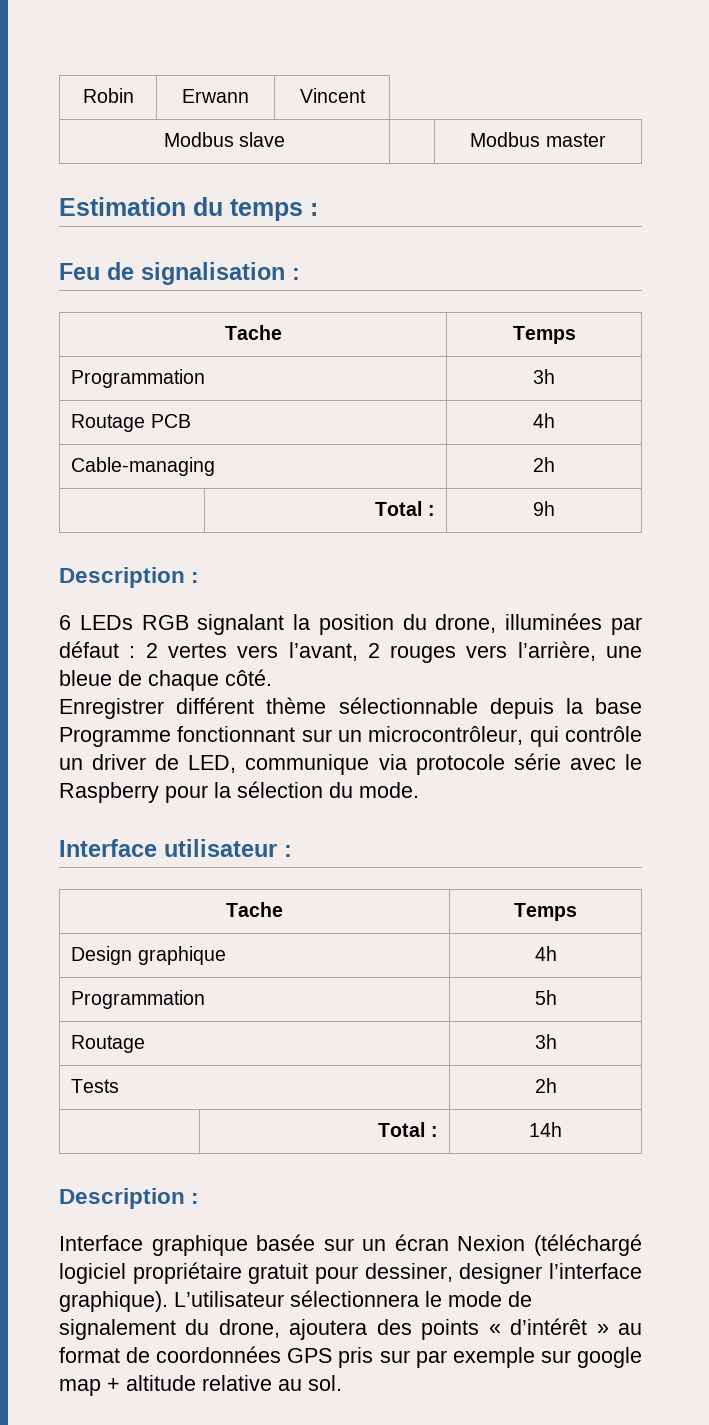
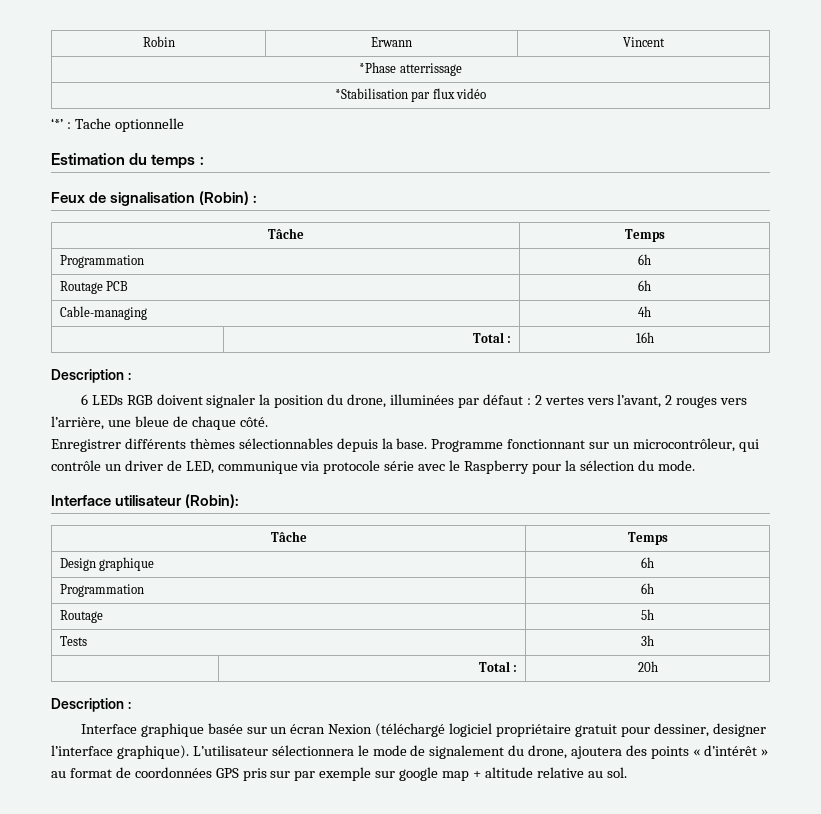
- Modbus slave | | Modbus master
+ *Phase atterrissage
+ *Stabilisation par flux vidéo
+ ‘*’ : Tache optionnelle
- Feu de signalisation :
- Tache | Temps
- Programmation | 3h
+ Feux de signalisation (Robin) :
+ Tâche | Temps
+ Programmation | 6h
- Routage PCB | 4h
+ Routage PCB | 6h
- Cable-managing | 2h
- | Total : | 9h
+ Cable-managing | 4h
+ | Total : | 16h
- 6 LEDs RGB signalant la position du drone, illuminées par défaut : 2 vertes vers l’avant, 2 rouges vers l’arrière, une bleue de chaque côté.
+ 6 LEDs RGB doivent signaler la position du drone, illuminées par défaut : 2 vertes vers l’avant, 2 rouges vers l’arrière, une bleue de chaque côté.
- Enregistrer différent thème sélectionnable depuis la base Programme fonctionnant sur un microcontrôleur, qui contrôle un driver de LED, communique via protocole série avec le Raspberry pour la sélection du mode.
+ Enregistrer différents thèmes sélectionnables depuis la base. Programme fonctionnant sur un microcontrôleur, qui contrôle un driver de LED, communique via protocole série avec le Raspberry pour la sélection du mode.
- Interface utilisateur :
- Tache | Temps
+ Interface utilisateur (Robin):
+ Tâche | Temps
- Design graphique | 4h
- Programmation | 5h
+ Design graphique | 6h
+ Programmation | 6h
- Routage | 3h
+ Routage | 5h
- Tests | 2h
- | Total : | 14h
+ Tests | 3h
+ | Total : | 20h

